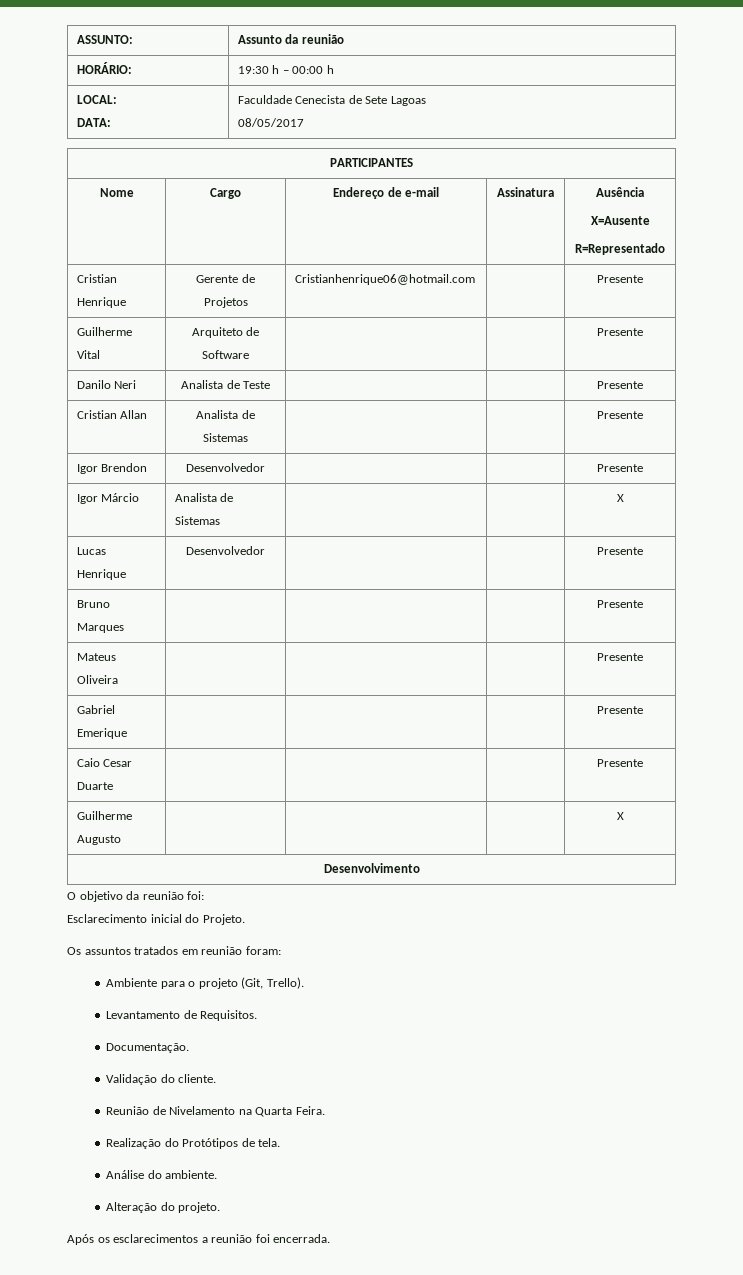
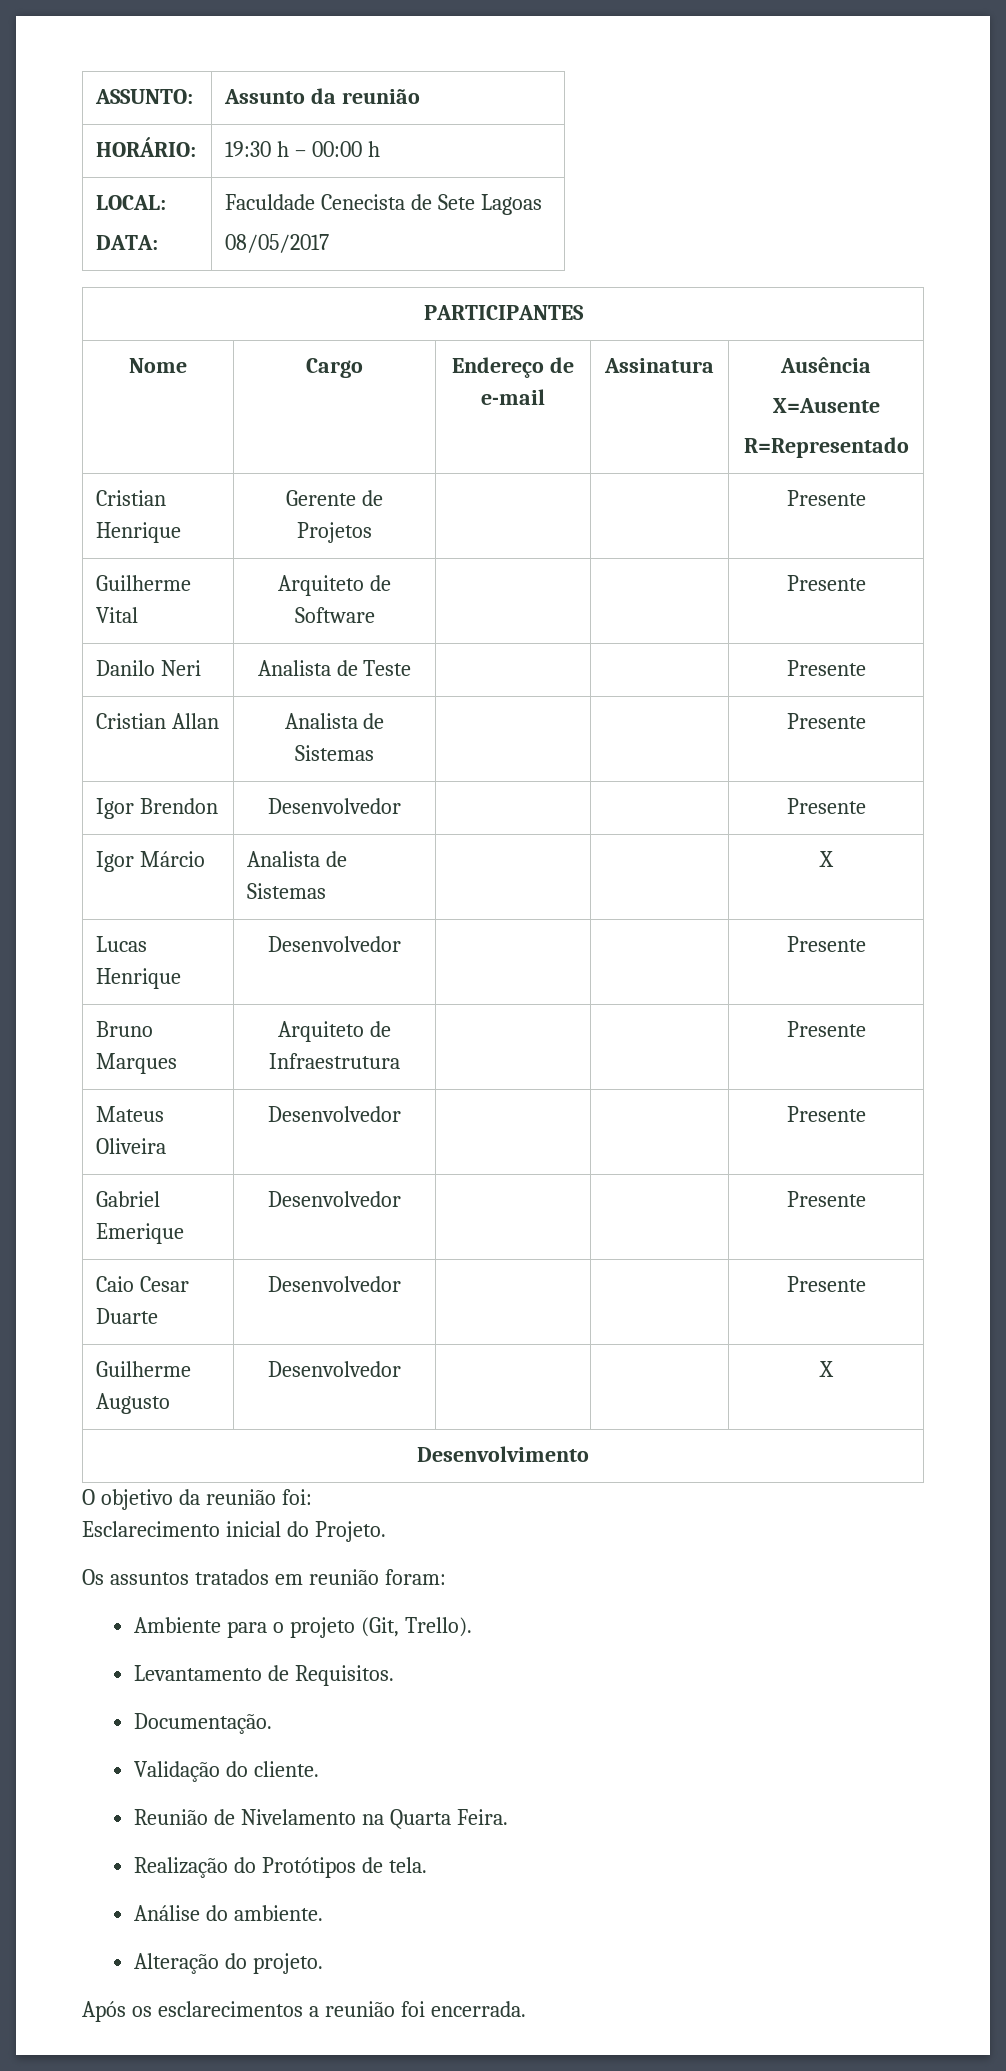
- Cristian Henrique | Gerente de Projetos | Cristianhenrique06@hotmail.com | | Presente
+ Cristian Henrique | Gerente de Projetos | | | Presente
- Bruno Marques | | | | Presente
+ Bruno Marques | Arquiteto de Infraestrutura | | | Presente
- Mateus Oliveira | | | | Presente
+ Mateus Oliveira | Desenvolvedor | | | Presente
- Gabriel Emerique | | | | Presente
+ Gabriel Emerique | Desenvolvedor | | | Presente
- Caio Cesar Duarte | | | | Presente
+ Caio Cesar Duarte | Desenvolvedor | | | Presente
- Guilherme Augusto | | | | X
+ Guilherme Augusto | Desenvolvedor | | | X

